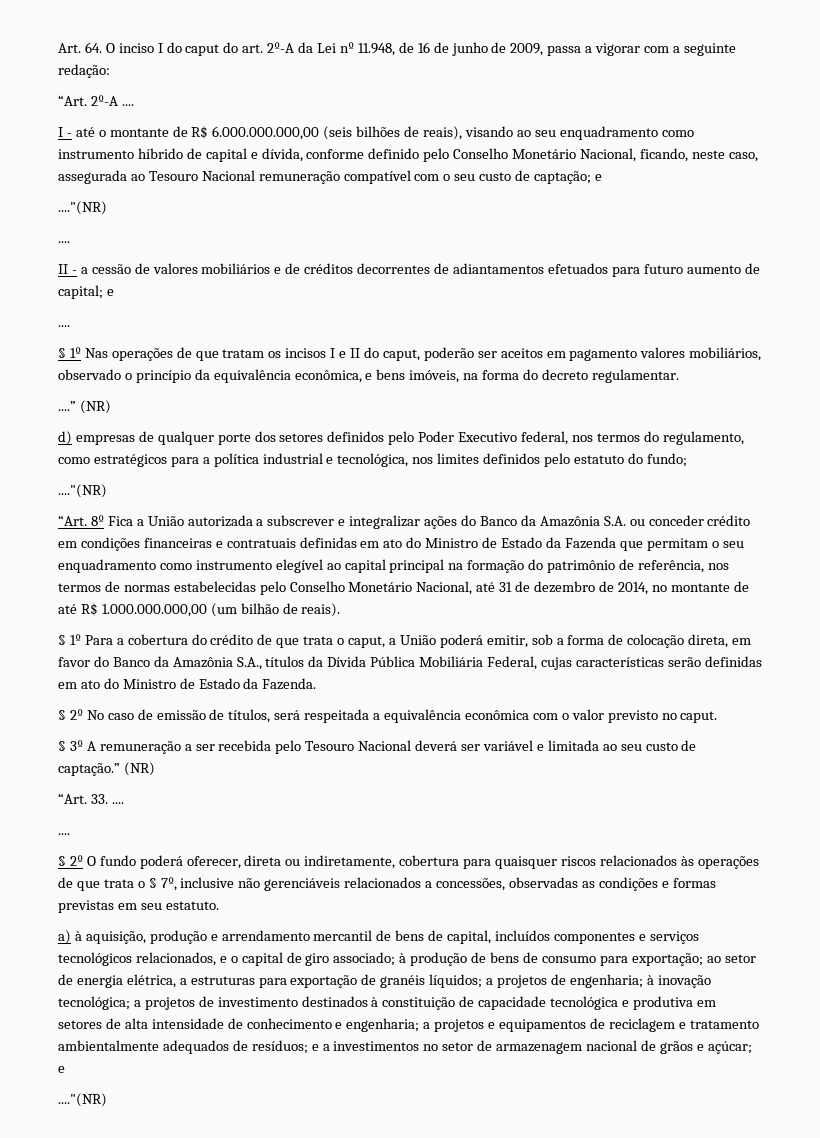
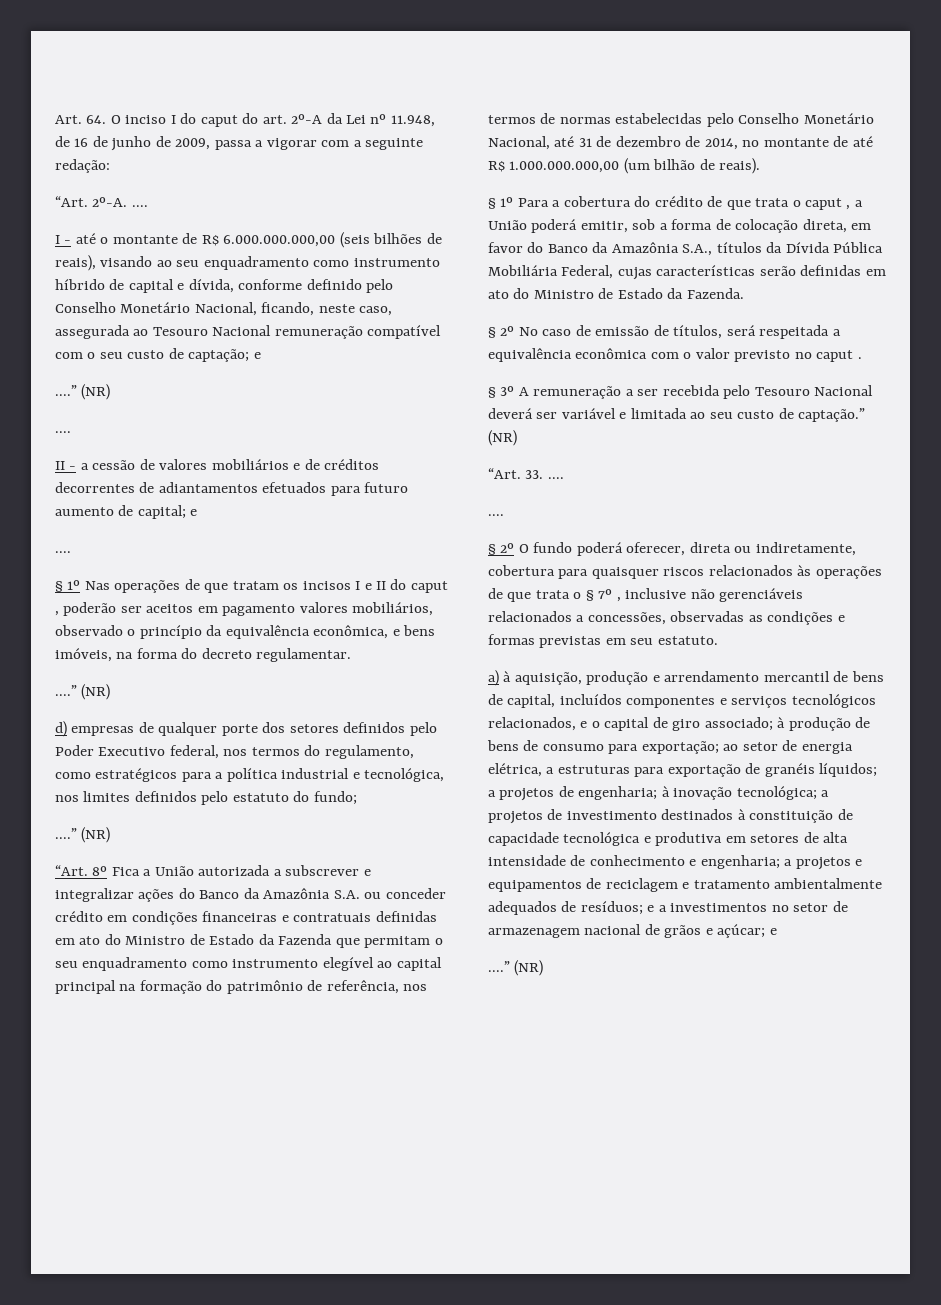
- “Art. 2º-A ....
+ “Art. 2º-A. ....
  I - até o montante de R$ 6.000.000.000,00 (seis bilhões de reais), visando ao seu enquadramento como instrumento híbrido de capital e dívida, conforme definido pelo Conselho Monetário Nacional, ficando, neste caso, assegurada ao Tesouro Nacional remuneração compatível com o seu custo de captação; e
- ...."(NR)
+ ....” (NR)
- § 1º Nas operações de que tratam os incisos I e II do caput, poderão ser aceitos em pagamento valores mobiliários, observado o princípio da equivalência econômica, e bens imóveis, na forma do decreto regulamentar.
+ § 1º Nas operações de que tratam os incisos I e II do caput , poderão ser aceitos em pagamento valores mobiliários, observado o princípio da equivalência econômica, e bens imóveis, na forma do decreto regulamentar.
  d) empresas de qualquer porte dos setores definidos pelo Poder Executivo federal, nos termos do regulamento, como estratégicos para a política industrial e tecnológica, nos limites definidos pelo estatuto do fundo;
- ...."(NR)
+ ....” (NR)
- § 1º Para a cobertura do crédito de que trata o caput, a União poderá emitir, sob a forma de colocação direta, em favor do Banco da Amazônia S.A., títulos da Dívida Pública Mobiliária Federal, cujas características serão definidas em ato do Ministro de Estado da Fazenda.
+ § 1º Para a cobertura do crédito de que trata o caput , a União poderá emitir, sob a forma de colocação direta, em favor do Banco da Amazônia S.A., títulos da Dívida Pública Mobiliária Federal, cujas características serão definidas em ato do Ministro de Estado da Fazenda.
- § 2º No caso de emissão de títulos, será respeitada a equivalência econômica com o valor previsto no caput.
+ § 2º No caso de emissão de títulos, será respeitada a equivalência econômica com o valor previsto no caput .
- § 2º O fundo poderá oferecer, direta ou indiretamente, cobertura para quaisquer riscos relacionados às operações de que trata o § 7º, inclusive não gerenciáveis relacionados a concessões, observadas as condições e formas previstas em seu estatuto.
+ § 2º O fundo poderá oferecer, direta ou indiretamente, cobertura para quaisquer riscos relacionados às operações de que trata o § 7º , inclusive não gerenciáveis relacionados a concessões, observadas as condições e formas previstas em seu estatuto.
  e a investimentos no setor de armazenagem nacional de grãos e açúcar; e
- ...."(NR)
+ ....” (NR)

